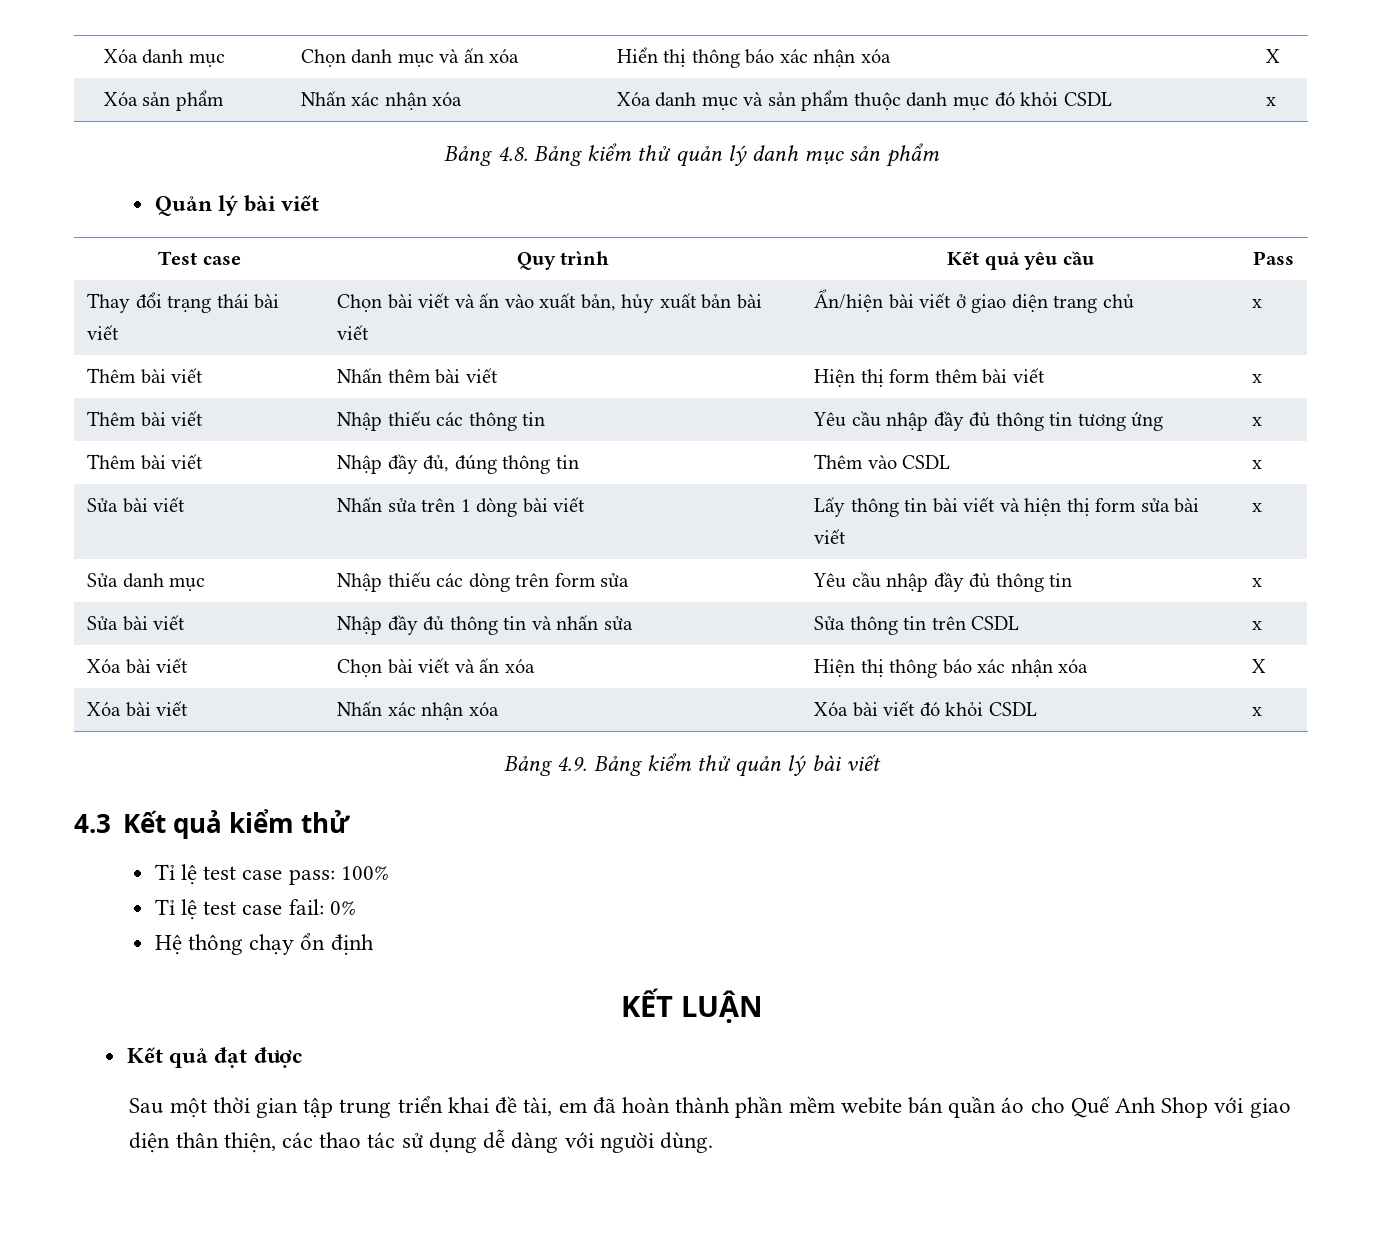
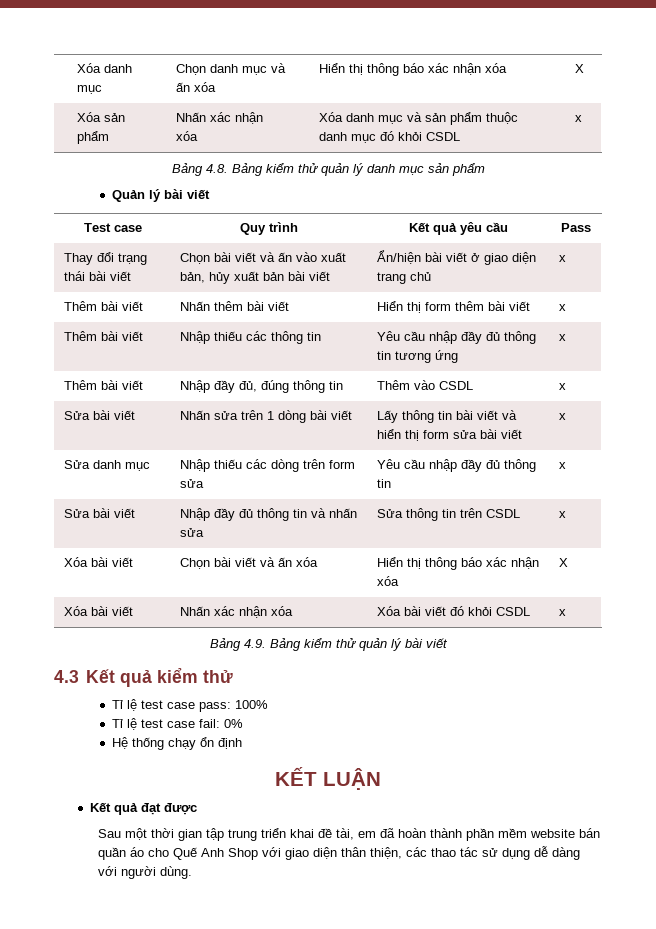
- Thêm bài viết | Nhấn thêm bài viết | Hiện thị form thêm bài viết | x
+ Thêm bài viết | Nhấn thêm bài viết | Hiển thị form thêm bài viết | x
- Sửa bài viết | Nhấn sửa trên 1 dòng bài viết | Lấy thông tin bài viết và hiện thị form sửa bài viết | x
+ Sửa bài viết | Nhấn sửa trên 1 dòng bài viết | Lấy thông tin bài viết và hiển thị form sửa bài viết | x
- Xóa bài viết | Chọn bài viết và ấn xóa | Hiện thị thông báo xác nhận xóa | X
+ Xóa bài viết | Chọn bài viết và ấn xóa | Hiển thị thông báo xác nhận xóa | X
- Hệ thông chạy ổn định
+ Hệ thống chạy ổn định
- Sau một thời gian tập trung triển khai đề tài, em đã hoàn thành phần mềm webite bán quần áo cho Quế Anh Shop với giao diện thân thiện, các thao tác sử dụng dễ dàng với người dùng.
+ Sau một thời gian tập trung triển khai đề tài, em đã hoàn thành phần mềm website bán quần áo cho Quế Anh Shop với giao diện thân thiện, các thao tác sử dụng dễ dàng với người dùng.

